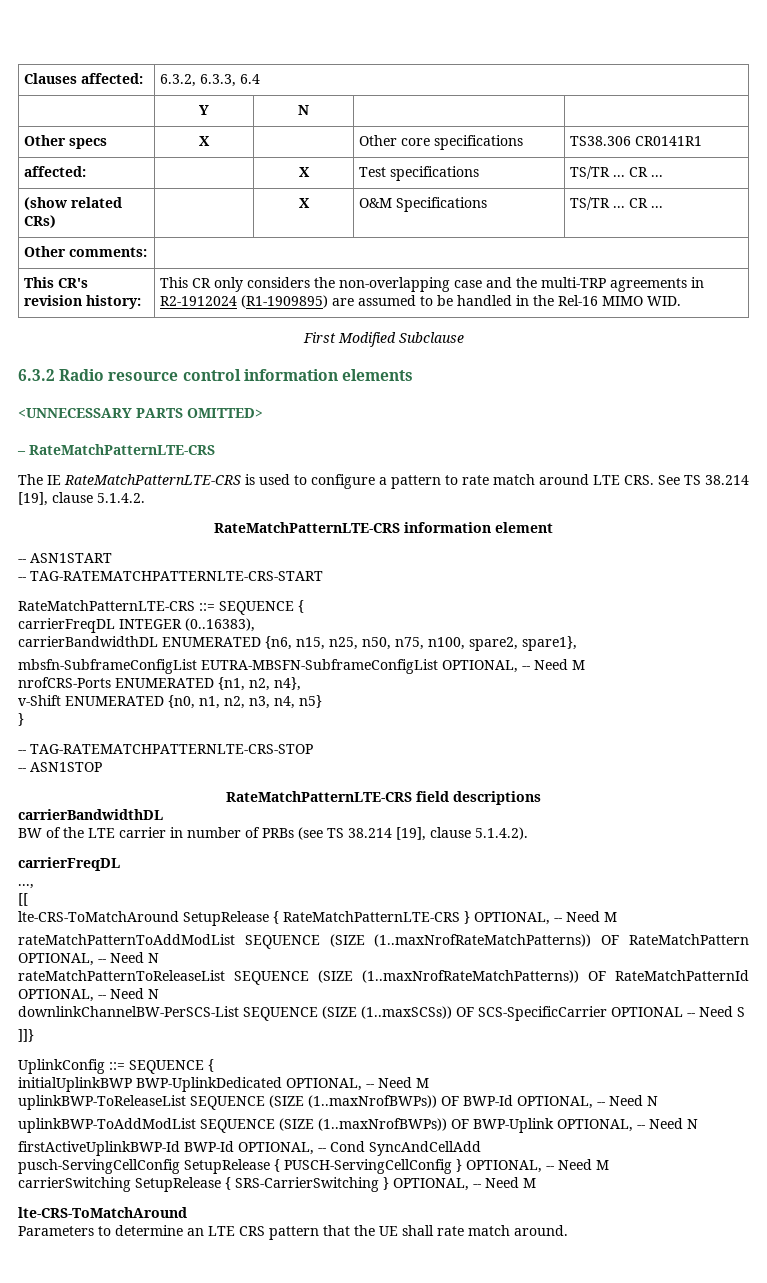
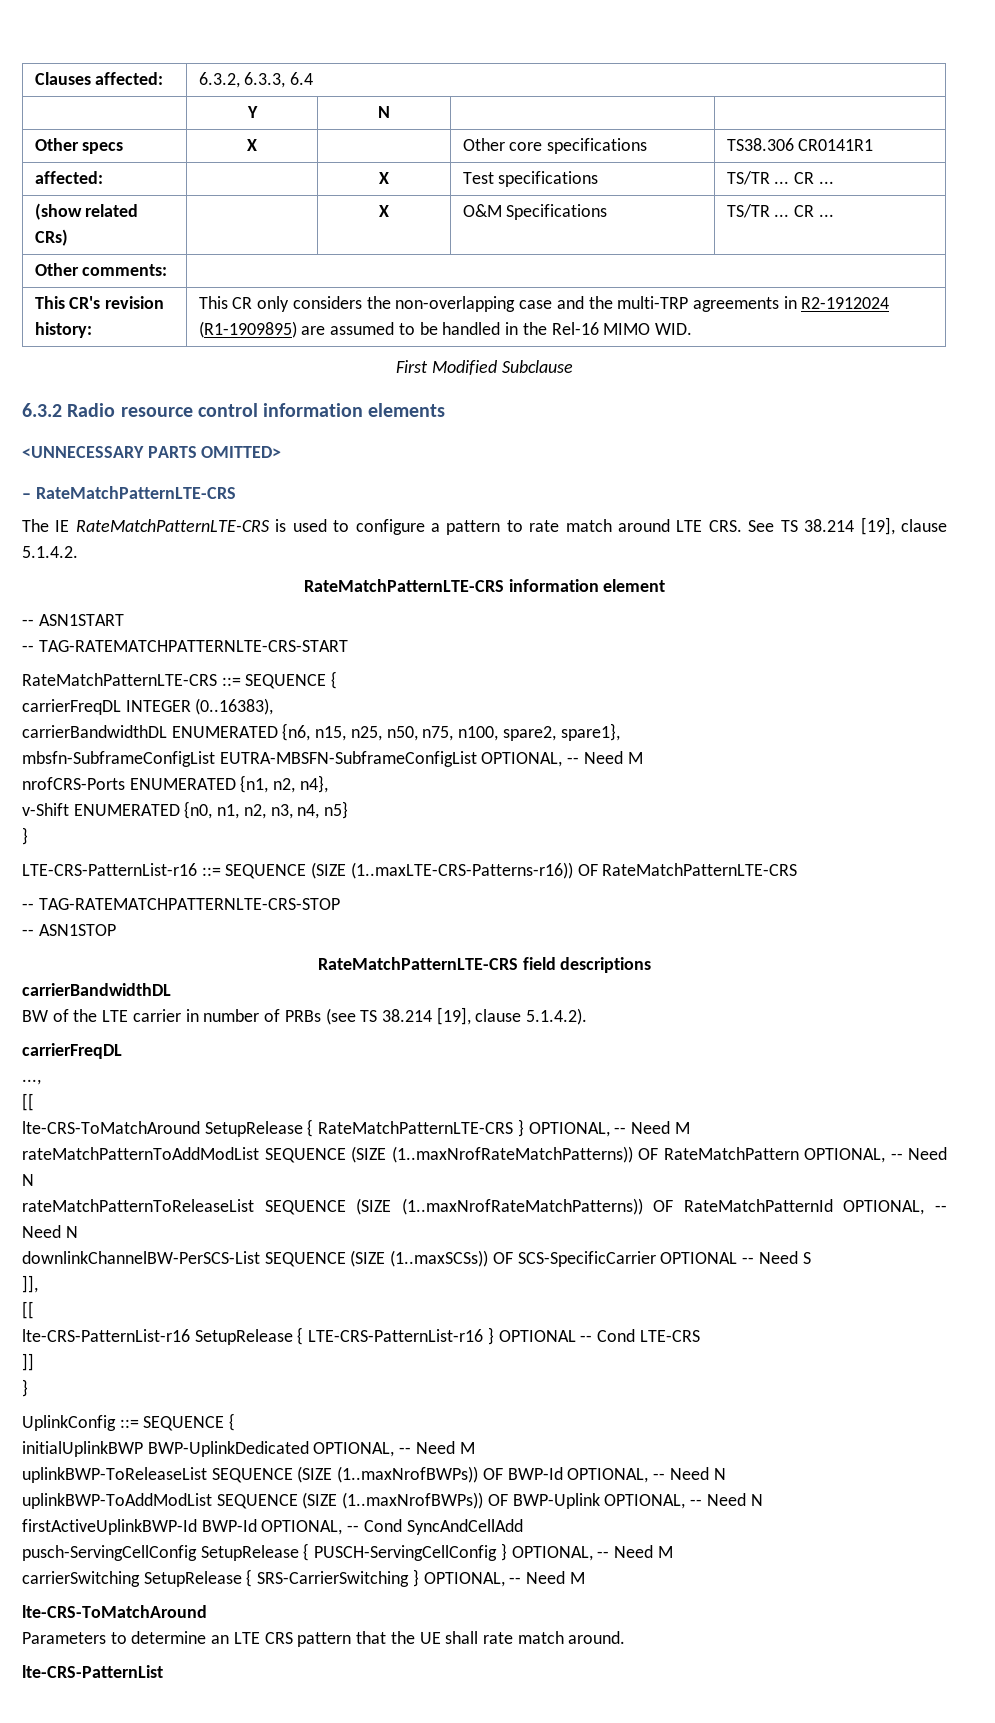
+ LTE-CRS-PatternList-r16 ::= SEQUENCE (SIZE (1..maxLTE-CRS-Patterns-r16)) OF RateMatchPatternLTE-CRS
- ]]}
+ ]],
+ [[
+ lte-CRS-PatternList-r16 SetupRelease { LTE-CRS-PatternList-r16 } OPTIONAL -- Cond LTE-CRS
+ ]]
+ }
+ lte-CRS-PatternList

